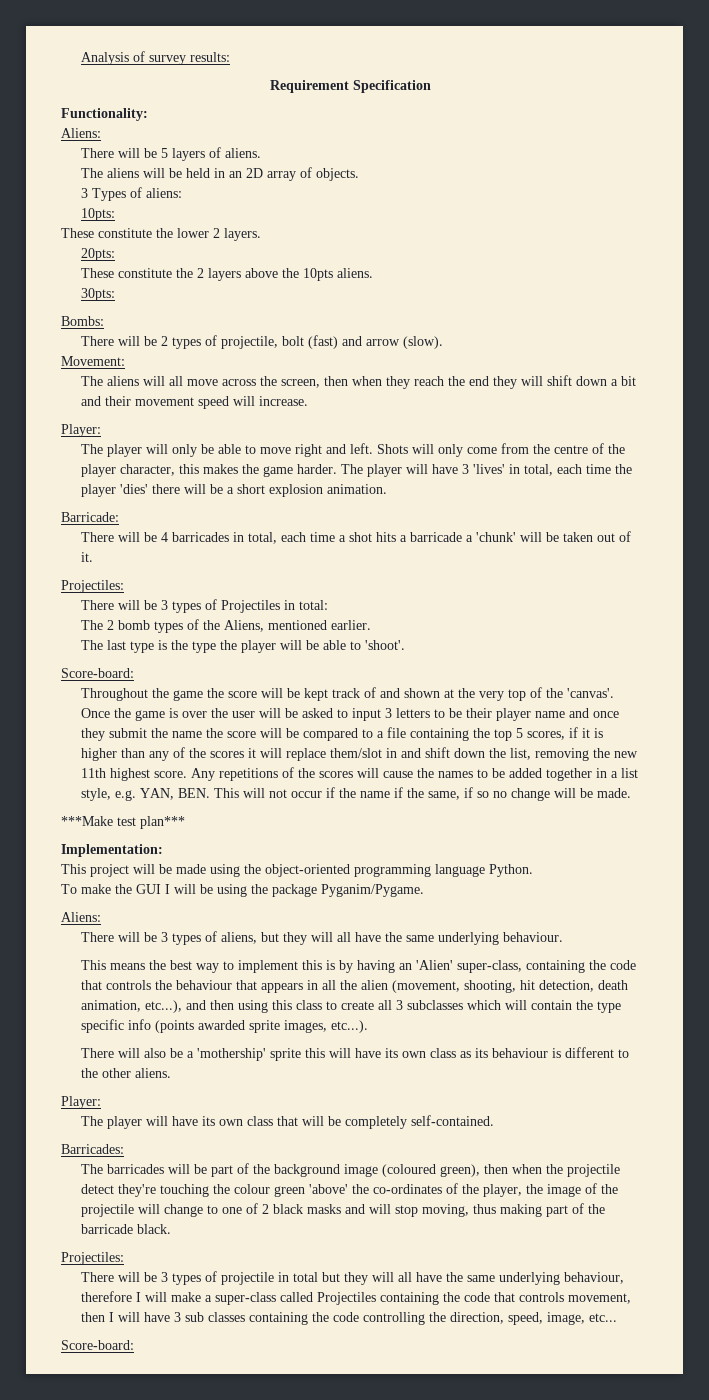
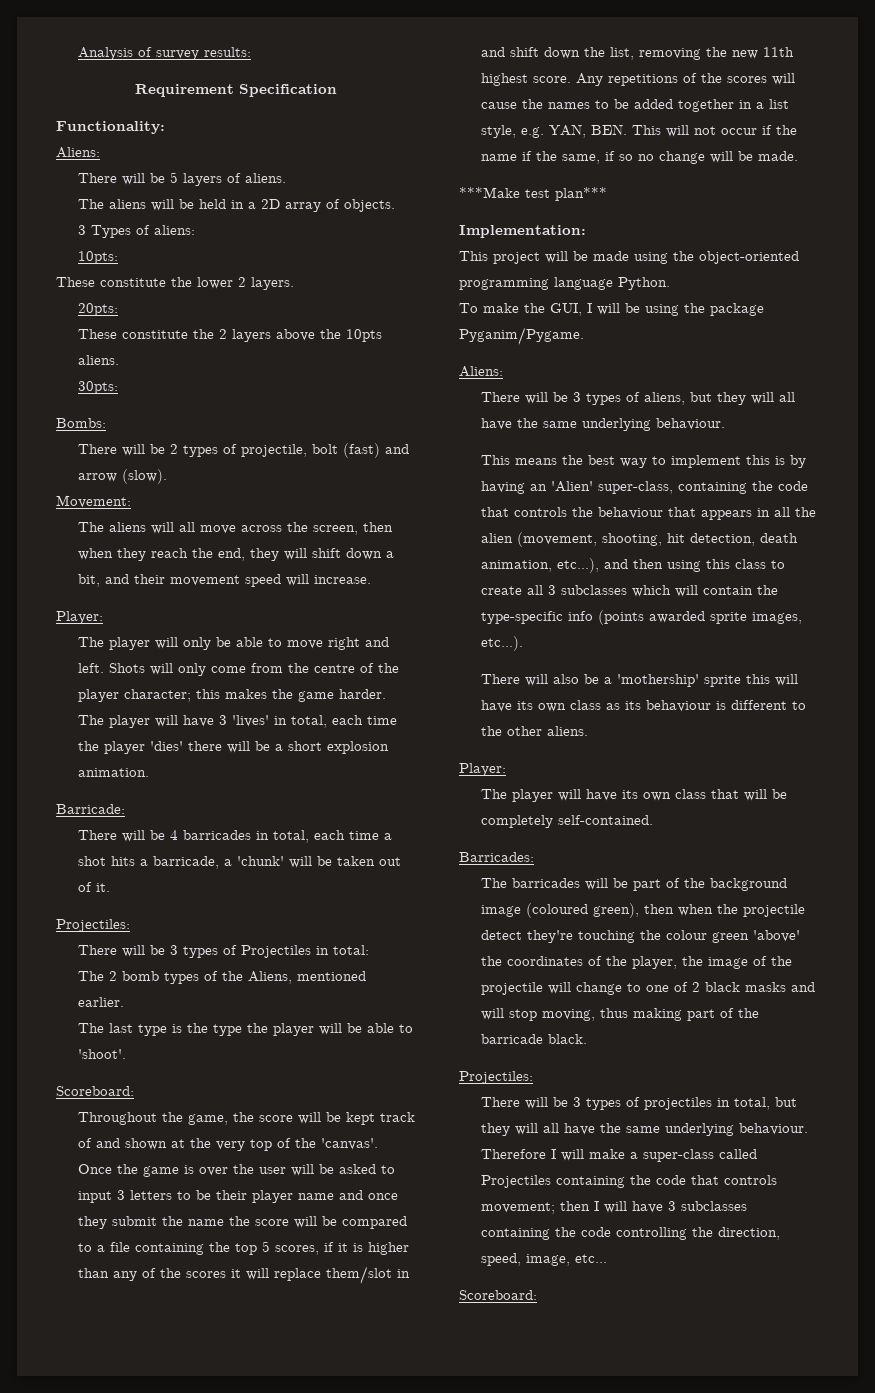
- The aliens will be held in an 2D array of objects.
+ The aliens will be held in a 2D array of objects.
- The aliens will all move across the screen, then when they reach the end they will shift down a bit and their movement speed will increase.
+ The aliens will all move across the screen, then when they reach the end, they will shift down a bit, and their movement speed will increase.
- Shots will only come from the centre of the player character, this makes the game harder.
+ Shots will only come from the centre of the player character; this makes the game harder.
- There will be 4 barricades in total, each time a shot hits a barricade a 'chunk' will be taken out of it.
+ There will be 4 barricades in total, each time a shot hits a barricade, a 'chunk' will be taken out of it.
  The last type is the type the player will be able to 'shoot'.
- Score-board:
+ Scoreboard:
- Throughout the game the score will be kept track of and shown at the very top of the 'canvas'.
+ Throughout the game, the score will be kept track of and shown at the very top of the 'canvas'.
- To make the GUI I will be using the package Pyganim/Pygame.
+ To make the GUI, I will be using the package Pyganim/Pygame.
- This means the best way to implement this is by having an 'Alien' super-class, containing the code that controls the behaviour that appears in all the alien (movement, shooting, hit detection, death animation, etc...), and then using this class to create all 3 subclasses which will contain the type specific info (points awarded sprite images, etc...).
+ This means the best way to implement this is by having an 'Alien' super-class, containing the code that controls the behaviour that appears in all the alien (movement, shooting, hit detection, death animation, etc...), and then using this class to create all 3 subclasses which will contain the type-specific info (points awarded sprite images, etc...).
- The barricades will be part of the background image (coloured green), then when the projectile detect they're touching the colour green 'above' the co-ordinates of the player, the image of the projectile will change to one of 2 black masks and will stop moving, thus making part of the barricade black.
+ The barricades will be part of the background image (coloured green), then when the projectile detect they're touching the colour green 'above' the coordinates of the player, the image of the projectile will change to one of 2 black masks and will stop moving, thus making part of the barricade black.
- There will be 3 types of projectile in total but they will all have the same underlying behaviour, therefore I will make a super-class called Projectiles containing the code that controls movement, then I will have 3 sub classes containing the code controlling the direction, speed, image, etc...
- Score-board:
+ There will be 3 types of projectiles in total, but they will all have the same underlying behaviour. Therefore I will make a super-class called Projectiles containing the code that controls movement; then I will have 3 subclasses containing the code controlling the direction, speed, image, etc...
+ Scoreboard:

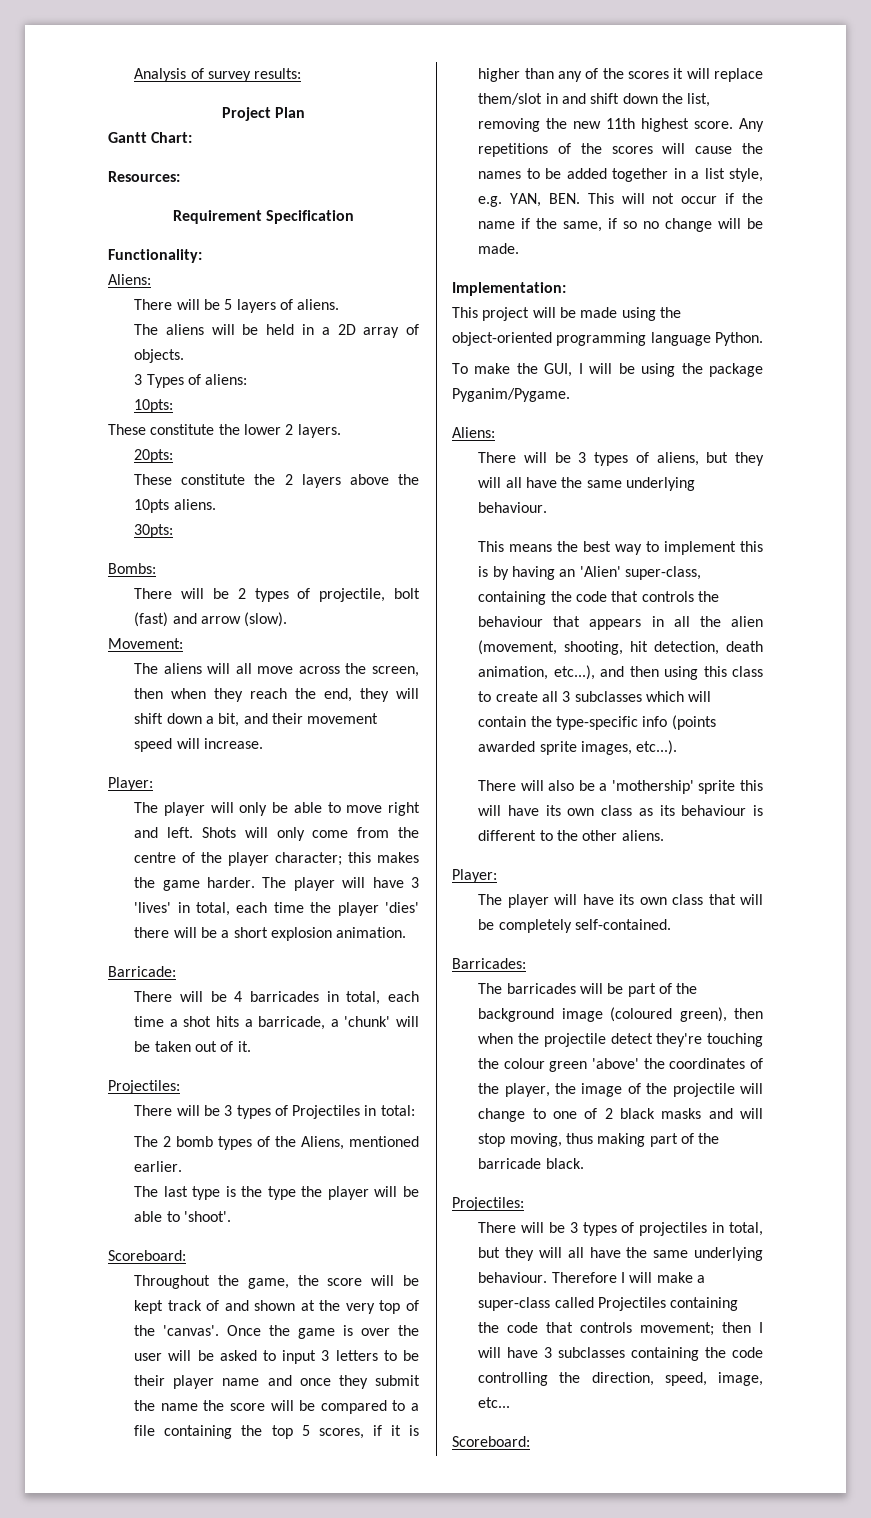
+ Project Plan
+ Gantt Chart:
+ Resources:
- ***Make test plan***

